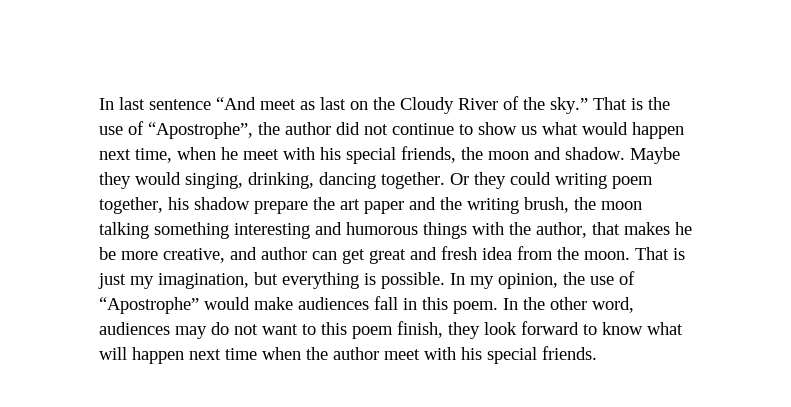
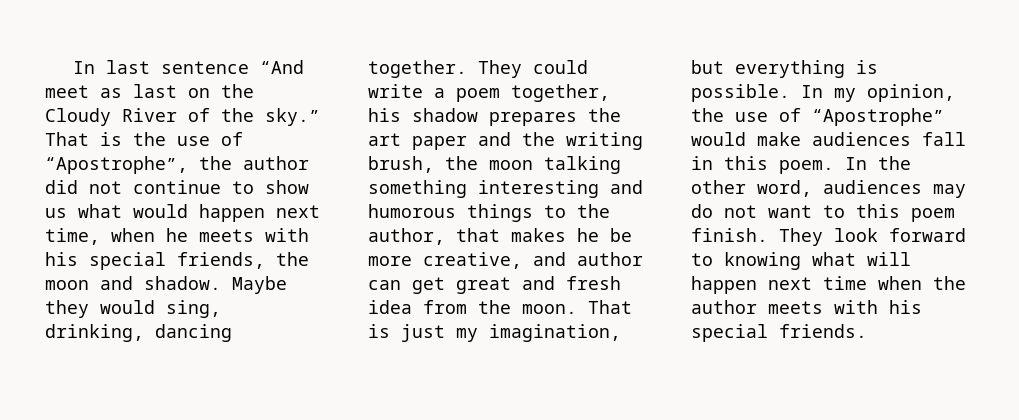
- That is the use of “Apostrophe”, the author did not continue to show us what would happen next time, when he meet with his special friends, the moon and shadow.
+ That is the use of “Apostrophe”, the author did not continue to show us what would happen next time, when he meets with his special friends, the moon and shadow.
- Maybe they would singing, drinking, dancing together.
+ Maybe they would sing, drinking, dancing together.
- Or they could writing poem together, his shadow prepare the art paper and the writing brush, the moon talking something interesting and humorous things with the author, that makes he be more creative, and author can get great and fresh idea from the moon.
+ They could write a poem together, his shadow prepares the art paper and the writing brush, the moon talking something interesting and humorous things to the author, that makes he be more creative, and author can get great and fresh idea from the moon.
- In the other word, audiences may do not want to this poem finish, they look forward to know what will happen next time when the author meet with his special friends.
+ In the other word, audiences may do not want to this poem finish. They look forward to knowing what will happen next time when the author meets with his special friends.

